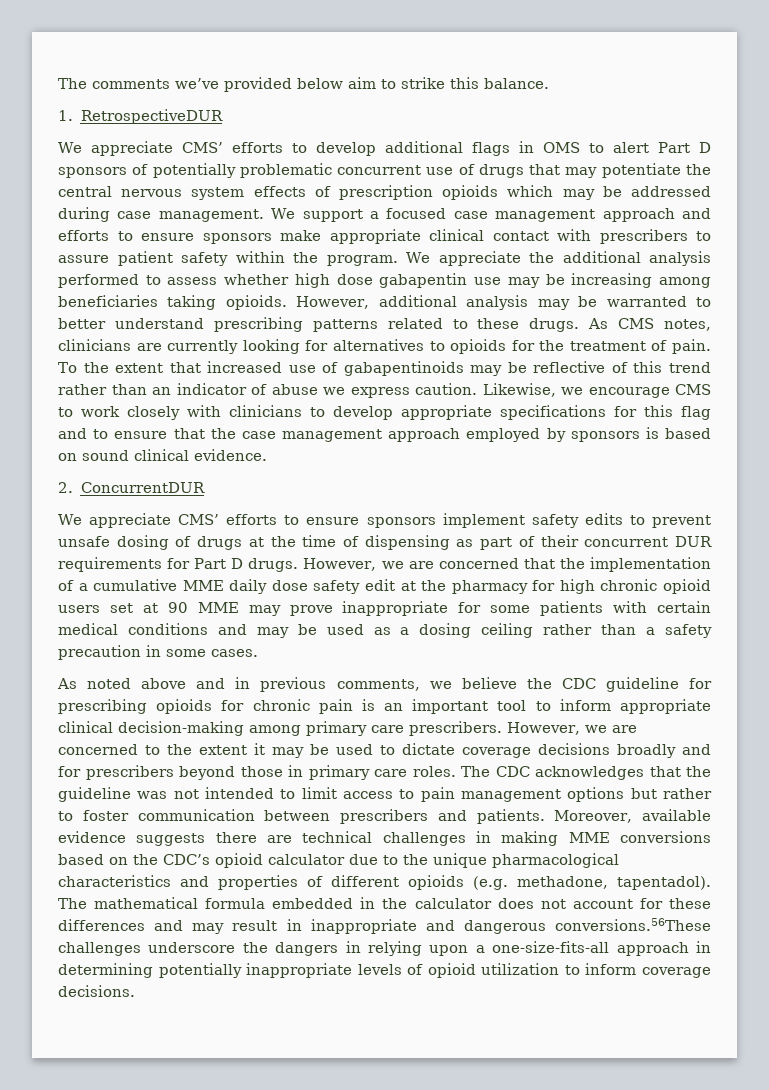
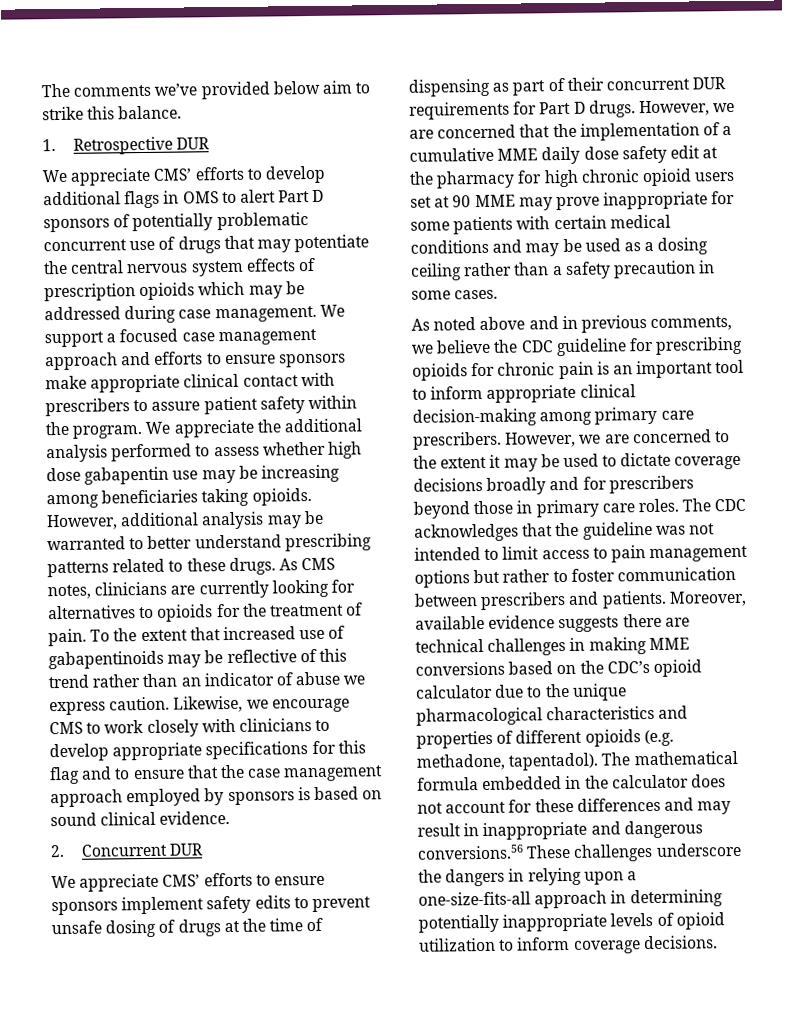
- 1. RetrospectiveDUR
+ 1. Retrospective DUR
- 2. ConcurrentDUR
+ 2. Concurrent DUR
- The mathematical formula embedded in the calculator does not account for these differences and may result in inappropriate and dangerous conversions.56These challenges underscore the dangers in relying upon a one-size-fits-all approach in determining potentially inappropriate levels of opioid utilization to inform coverage decisions.
+ The mathematical formula embedded in the calculator does not account for these differences and may result in inappropriate and dangerous conversions.56 These challenges underscore the dangers in relying upon a one-size-fits-all approach in determining potentially inappropriate levels of opioid utilization to inform coverage decisions.

